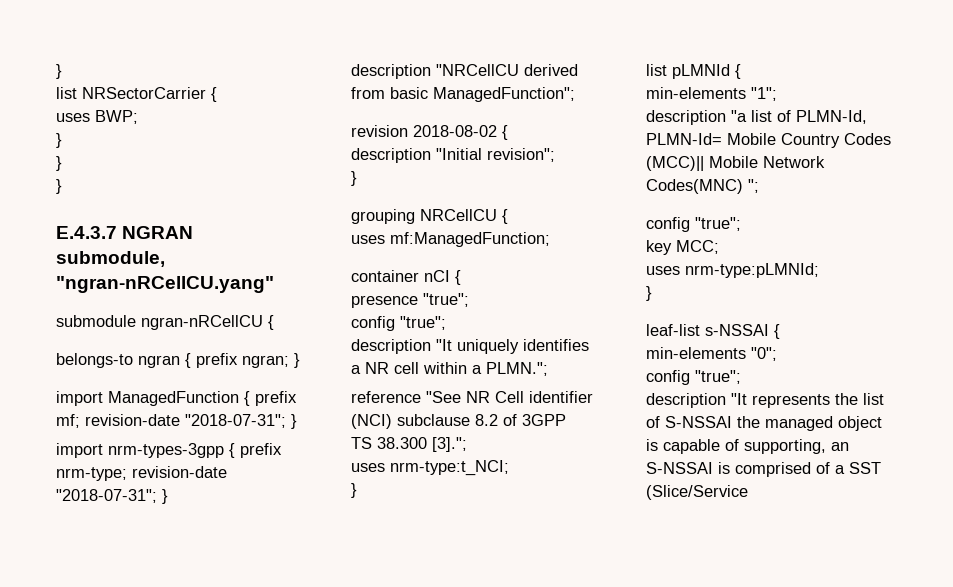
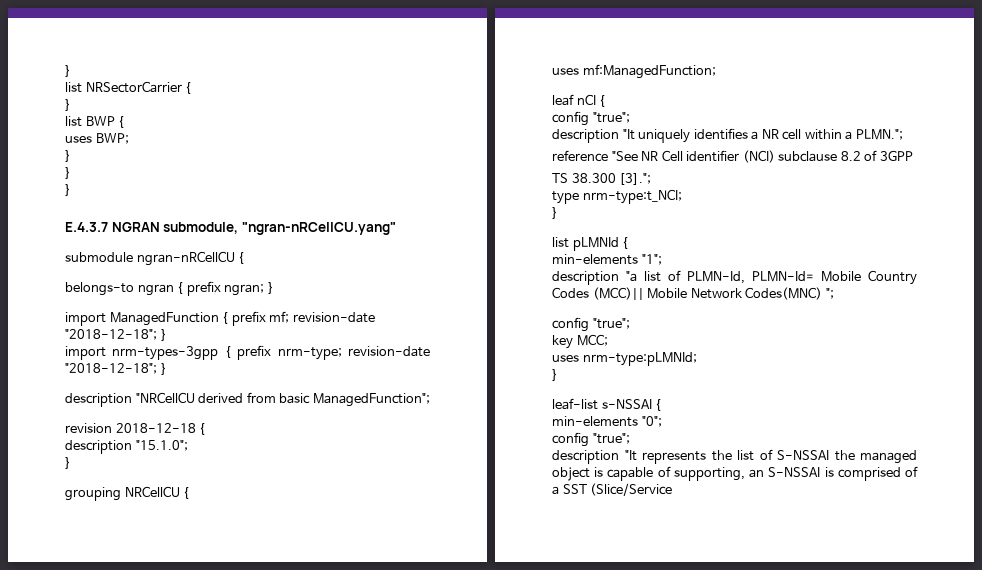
  list NRSectorCarrier {
+ }
+ list BWP {
- import ManagedFunction { prefix mf; revision-date "2018-07-31"; }
+ import ManagedFunction { prefix mf; revision-date "2018-12-18"; }
- import nrm-types-3gpp { prefix nrm-type; revision-date "2018-07-31"; }
+ import nrm-types-3gpp { prefix nrm-type; revision-date "2018-12-18"; }
- revision 2018-08-02 {
+ revision 2018-12-18 {
- description "Initial revision";
+ description "15.1.0";
- container nCI {
+ leaf nCI {
- presence "true";
- uses nrm-type:t_NCI;
+ type nrm-type:t_NCI;

